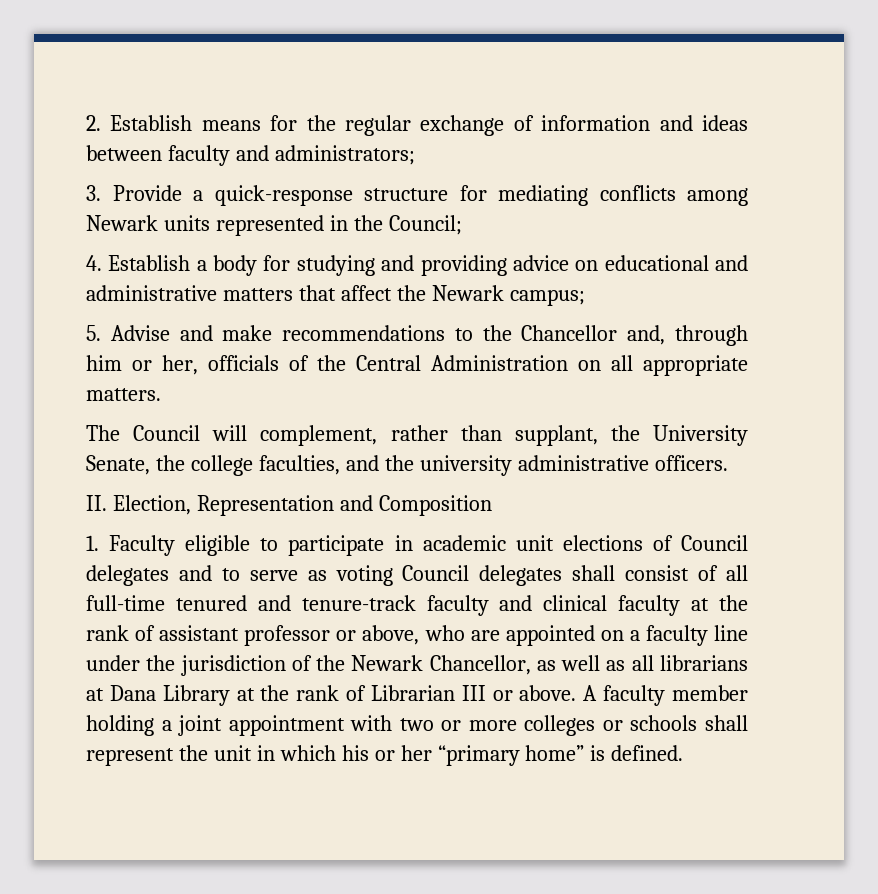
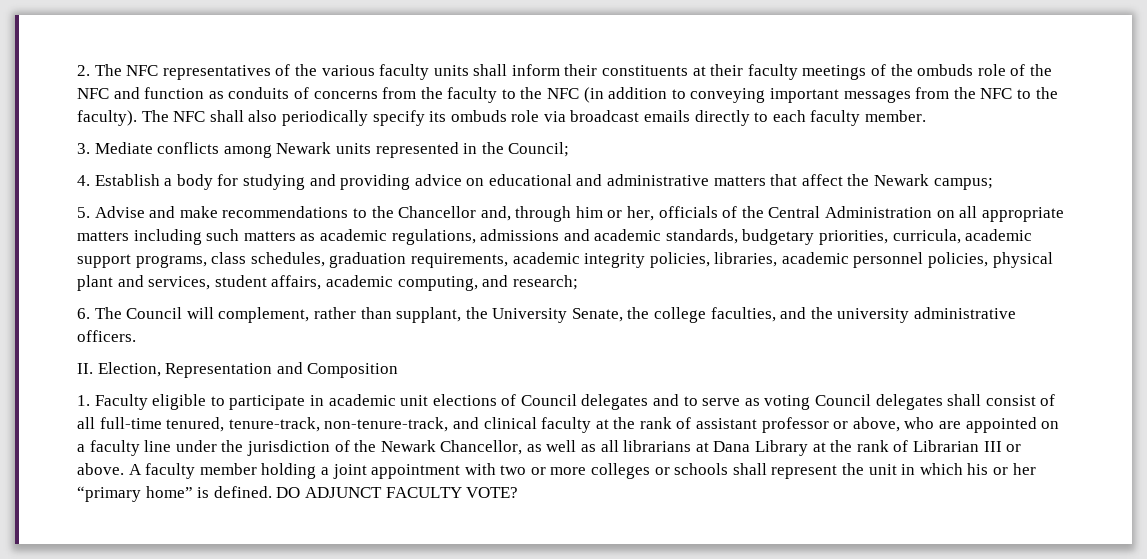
- 2. Establish means for the regular exchange of information and ideas between faculty and administrators;
- 3. Provide a quick-response structure for mediating conflicts among Newark units represented in the Council;
+ 2. The NFC representatives of the various faculty units shall inform their constituents at their faculty meetings of the ombuds role of the NFC and function as conduits of concerns from the faculty to the NFC (in addition to conveying important messages from the NFC to the faculty). The NFC shall also periodically specify its ombuds role via broadcast emails directly to each faculty member.
+ 3. Mediate conflicts among Newark units represented in the Council;
- 5. Advise and make recommendations to the Chancellor and, through him or her, officials of the Central Administration on all appropriate matters.
- The Council will complement, rather than supplant, the University Senate, the college faculties, and the university administrative officers.
+ 5. Advise and make recommendations to the Chancellor and, through him or her, officials of the Central Administration on all appropriate matters including such matters as academic regulations, admissions and academic standards, budgetary priorities, curricula, academic support programs, class schedules, graduation requirements, academic integrity policies, libraries, academic personnel policies, physical plant and services, student affairs, academic computing, and research;
+ 6. The Council will complement, rather than supplant, the University Senate, the college faculties, and the university administrative officers.
- 1. Faculty eligible to participate in academic unit elections of Council delegates and to serve as voting Council delegates shall consist of all full-time tenured and tenure-track faculty and clinical faculty at the rank of assistant professor or above, who are appointed on a faculty line under the jurisdiction of the Newark Chancellor, as well as all librarians at Dana Library at the rank of Librarian III or above.
+ 1. Faculty eligible to participate in academic unit elections of Council delegates and to serve as voting Council delegates shall consist of all full-time tenured, tenure-track, non-tenure-track, and clinical faculty at the rank of assistant professor or above, who are appointed on a faculty line under the jurisdiction of the Newark Chancellor, as well as all librarians at Dana Library at the rank of Librarian III or above.
+ DO ADJUNCT FACULTY VOTE?

